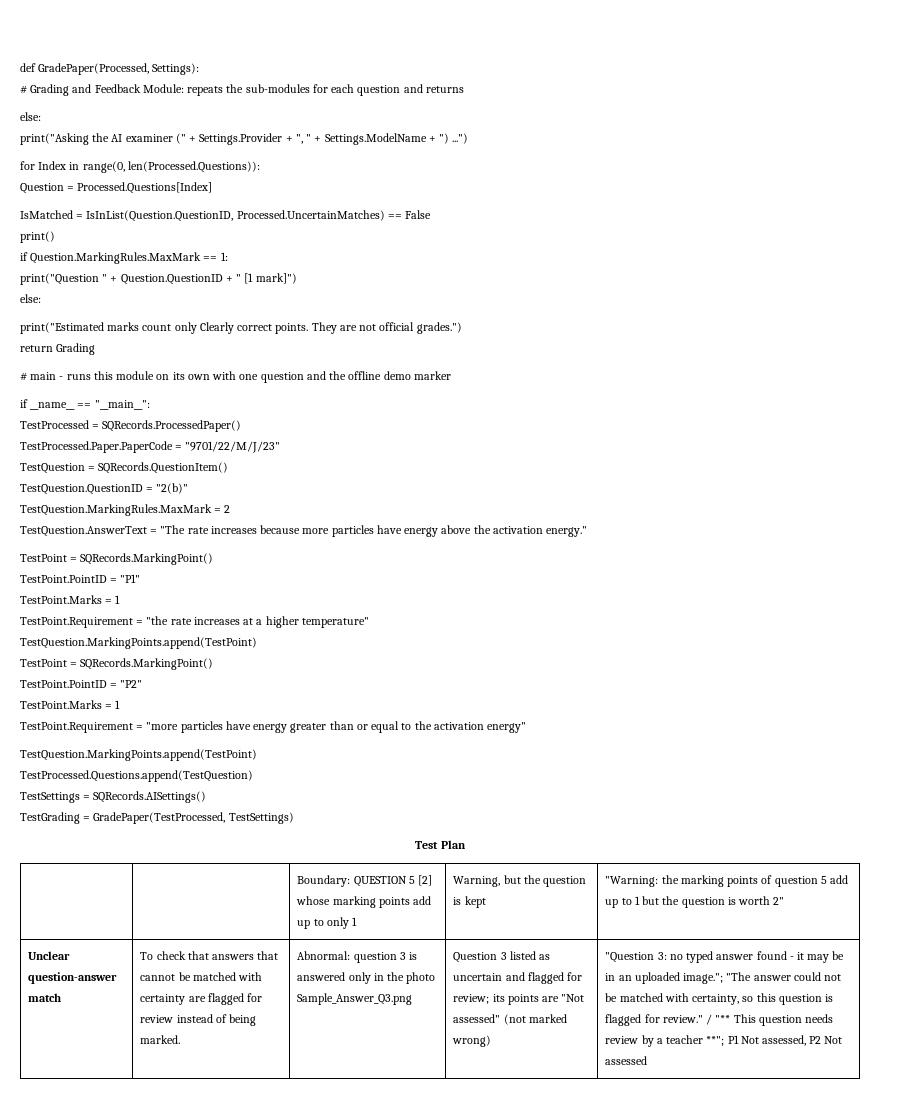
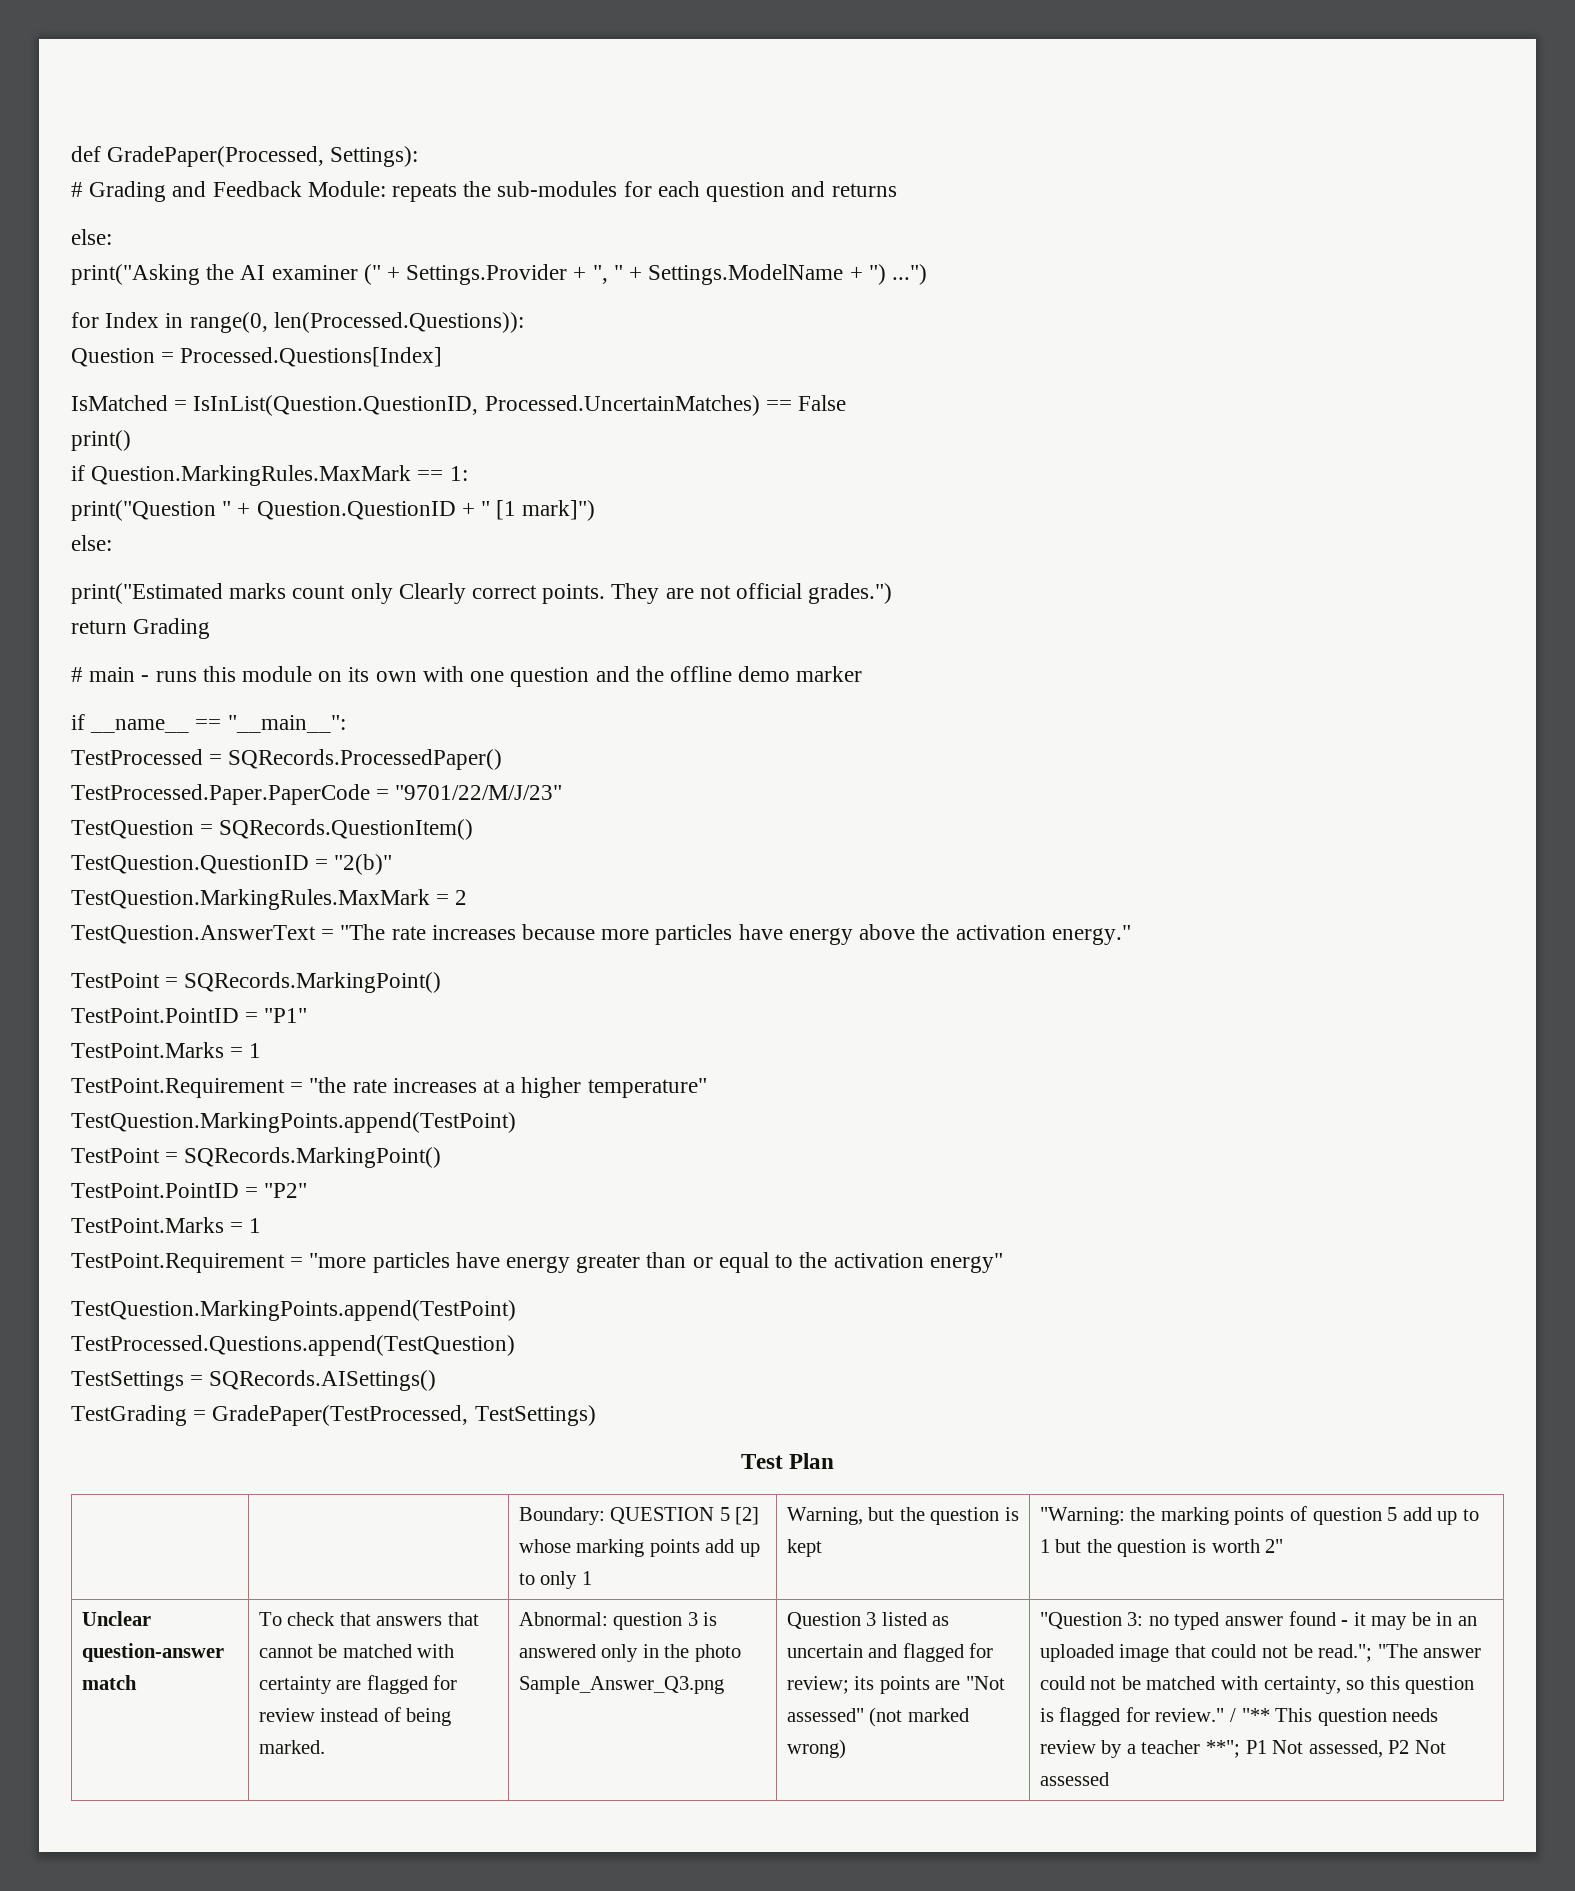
- "Question 3: no typed answer found - it may be in an uploaded image."; "The answer could not be matched with certainty, so this question is flagged for review."
+ "Question 3: no typed answer found - it may be in an uploaded image that could not be read."; "The answer could not be matched with certainty, so this question is flagged for review."

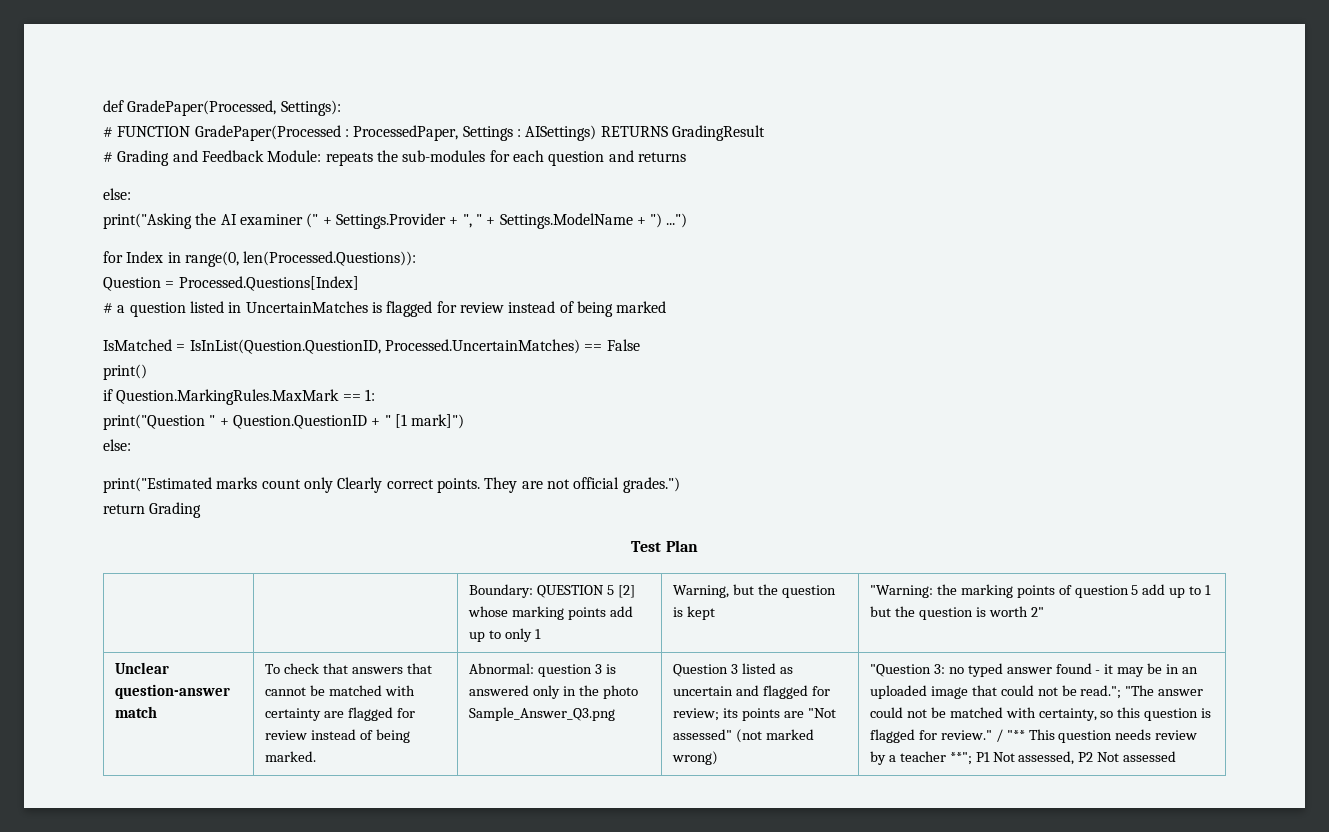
+ # FUNCTION GradePaper(Processed : ProcessedPaper, Settings : AISettings) RETURNS GradingResult
+ # a question listed in UncertainMatches is flagged for review instead of being marked
- # main - runs this module on its own with one question and the offline demo marker
- if __name__ == "__main__":
- TestProcessed = SQRecords.ProcessedPaper()
- TestProcessed.Paper.PaperCode = "9701/22/M/J/23"
- TestQuestion = SQRecords.QuestionItem()
- TestQuestion.QuestionID = "2(b)"
- TestQuestion.MarkingRules.MaxMark = 2
- TestQuestion.AnswerText = "The rate increases because more particles have energy above the activation energy."
- TestPoint = SQRecords.MarkingPoint()
- TestPoint.PointID = "P1"
- TestPoint.Marks = 1
- TestPoint.Requirement = "the rate increases at a higher temperature"
- TestQuestion.MarkingPoints.append(TestPoint)
- TestPoint = SQRecords.MarkingPoint()
- TestPoint.PointID = "P2"
- TestPoint.Marks = 1
- TestPoint.Requirement = "more particles have energy greater than or equal to the activation energy"
- TestQuestion.MarkingPoints.append(TestPoint)
- TestProcessed.Questions.append(TestQuestion)
- TestSettings = SQRecords.AISettings()
- TestGrading = GradePaper(TestProcessed, TestSettings)

